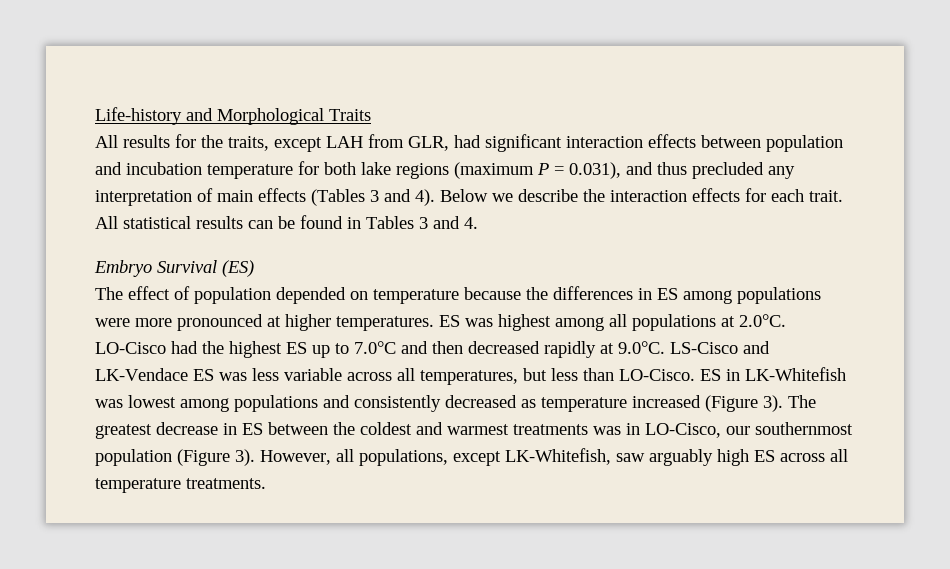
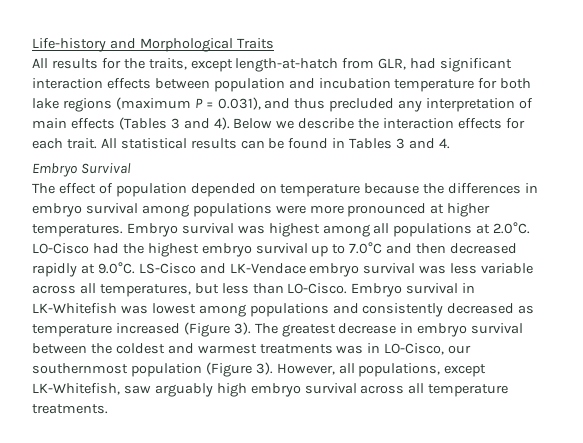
- All results for the traits, except LAH from GLR, had significant interaction effects between population and incubation temperature for both lake regions (maximum P = 0.031), and thus precluded any interpretation of main effects (Tables 3 and 4).
+ All results for the traits, except length-at-hatch from GLR, had significant interaction effects between population and incubation temperature for both lake regions (maximum P = 0.031), and thus precluded any interpretation of main effects (Tables 3 and 4).
- Embryo Survival (ES)
+ Embryo Survival
- The effect of population depended on temperature because the differences in ES among populations were more pronounced at higher temperatures.
+ The effect of population depended on temperature because the differences in embryo survival among populations were more pronounced at higher temperatures.
- ES was highest among all populations at 2.0°C. LO-Cisco had the highest ES up to 7.0°C and then decreased rapidly at 9.0°C. LS-Cisco and LK-Vendace ES was less variable across all temperatures, but less than LO-Cisco.
+ Embryo survival was highest among all populations at 2.0°C. LO-Cisco had the highest embryo survival up to 7.0°C and then decreased rapidly at 9.0°C. LS-Cisco and LK-Vendace embryo survival was less variable across all temperatures, but less than LO-Cisco.
- ES in LK-Whitefish was lowest among populations and consistently decreased as temperature increased (Figure 3).
+ Embryo survival in LK-Whitefish was lowest among populations and consistently decreased as temperature increased (Figure 3).
- The greatest decrease in ES between the coldest and warmest treatments was in LO-Cisco, our southernmost population (Figure 3).
+ The greatest decrease in embryo survival between the coldest and warmest treatments was in LO-Cisco, our southernmost population (Figure 3).
- However, all populations, except LK-Whitefish, saw arguably high ES across all temperature treatments.
+ However, all populations, except LK-Whitefish, saw arguably high embryo survival across all temperature treatments.

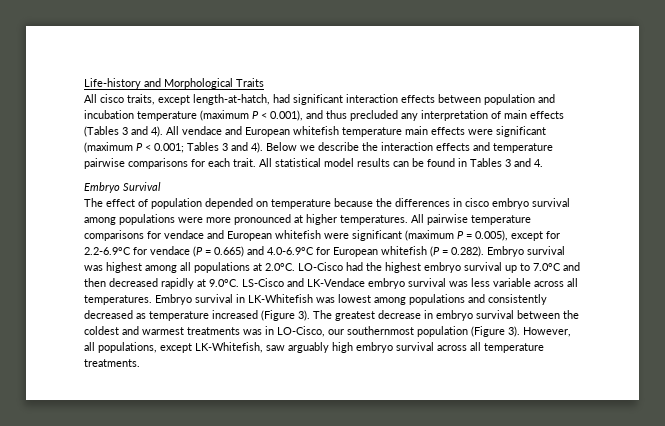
- All results for the traits, except length-at-hatch from GLR, had significant interaction effects between population and incubation temperature for both lake regions (maximum P = 0.031), and thus precluded any interpretation of main effects (Tables 3 and 4).
+ All cisco traits, except length-at-hatch, had significant interaction effects between population and incubation temperature (maximum P < 0.001), and thus precluded any interpretation of main effects (Tables 3 and 4).
+ All vendace and European whitefish temperature main effects were significant (maximum P < 0.001; Tables 3 and 4).
- Below we describe the interaction effects for each trait.
+ Below we describe the interaction effects and temperature pairwise comparisons for each trait.
- All statistical results can be found in Tables 3 and 4.
+ All statistical model results can be found in Tables 3 and 4.
- The effect of population depended on temperature because the differences in embryo survival among populations were more pronounced at higher temperatures.
+ The effect of population depended on temperature because the differences in cisco embryo survival among populations were more pronounced at higher temperatures.
- Embryo survival was highest among all populations at 2.0°C. LO-Cisco had the highest embryo survival up to 7.0°C and then decreased rapidly at 9.0°C. LS-Cisco and LK-Vendace embryo survival was less variable across all temperatures, but less than LO-Cisco.
+ All pairwise temperature comparisons for vendace and European whitefish were significant (maximum P = 0.005), except for 2.2-6.9°C for vendace (P = 0.665) and 4.0-6.9°C for European whitefish (P = 0.282). Embryo survival was highest among all populations at 2.0°C. LO-Cisco had the highest embryo survival up to 7.0°C and then decreased rapidly at 9.0°C. LS-Cisco and LK-Vendace embryo survival was less variable across all temperatures.

